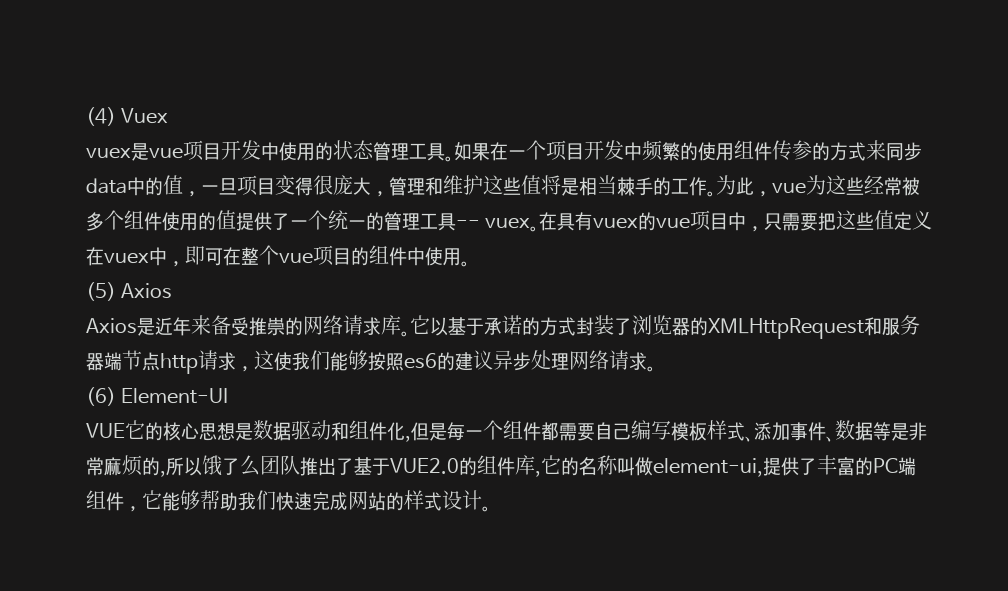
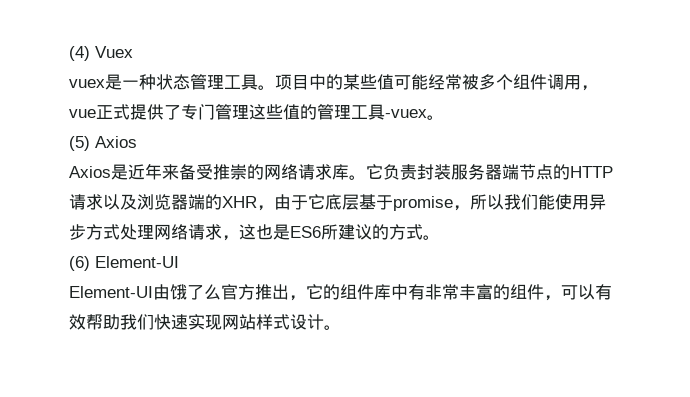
- vuex是vue项目开发中使用的状态管理工具。如果在一个项目开发中频繁的使用组件传参的方式来同步data中的值，一旦项目变得很庞大，管理和维护这些值将是相当棘手的工作。为此，vue为这些经常被多个组件使用的值提供了一个统一的管理工具-- vuex。在具有vuex的vue项目中，只需要把这些值定义在vuex中，即可在整个vue项目的组件中使用。
+ vuex是一种状态管理工具。项目中的某些值可能经常被多个组件调用，vue正式提供了专门管理这些值的管理工具-vuex。
- 它以基于承诺的方式封装了浏览器的XMLHttpRequest和服务器端节点http请求，这使我们能够按照es6的建议异步处理网络请求。
+ 它负责封装服务器端节点的HTTP请求以及浏览器端的XHR，由于它底层基于promise，所以我们能使用异步方式处理网络请求，这也是ES6所建议的方式。
  (6) Element-UI
- VUE它的核心思想是数据驱动和组件化,但是每一个组件都需要自己编写模板样式、添加事件、数据等是非常麻烦的,所以饿了么团队推出了基于VUE2.0的组件库,它的名称叫做element-ui,提供了丰富的PC端组件，它能够帮助我们快速完成网站的样式设计。
+ Element-UI由饿了么官方推出，它的组件库中有非常丰富的组件，可以有效帮助我们快速实现网站样式设计。

